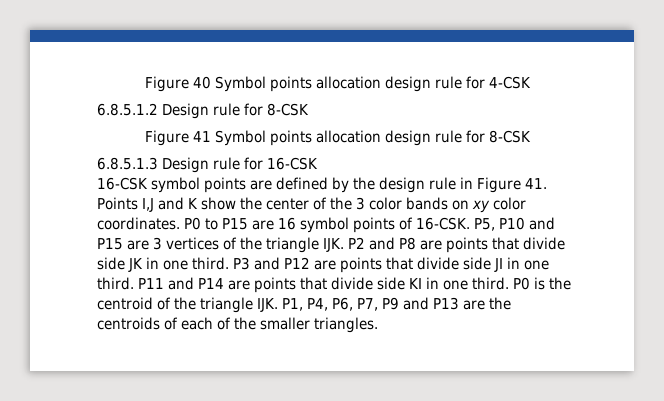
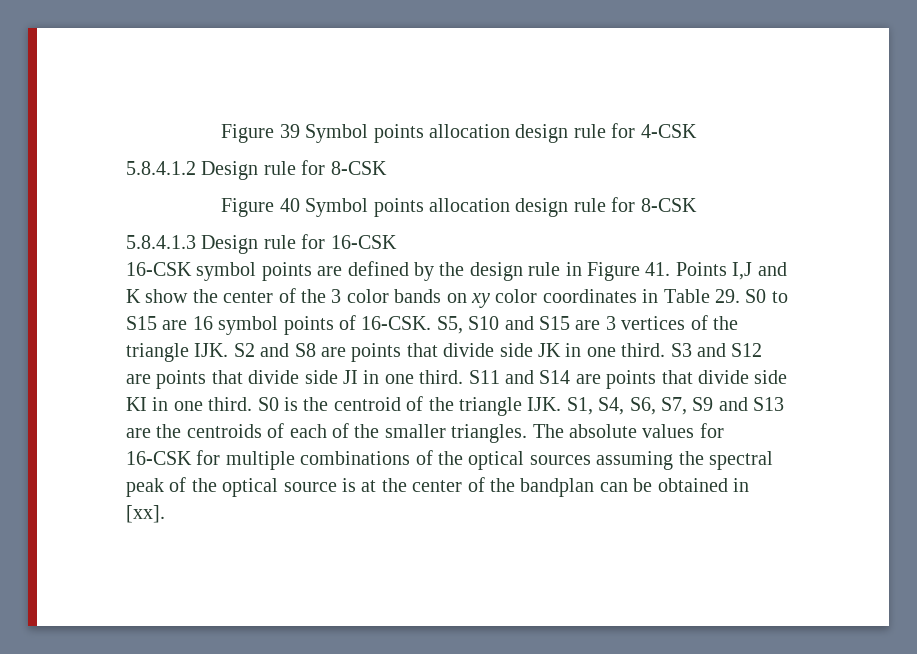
- Figure 40 Symbol points allocation design rule for 4-CSK
- 6.8.5.1.2 Design rule for 8-CSK
- Figure 41 Symbol points allocation design rule for 8-CSK
- 6.8.5.1.3 Design rule for 16-CSK
+ Figure 39 Symbol points allocation design rule for 4-CSK
+ 5.8.4.1.2 Design rule for 8-CSK
+ Figure 40 Symbol points allocation design rule for 8-CSK
+ 5.8.4.1.3 Design rule for 16-CSK
- 16-CSK symbol points are defined by the design rule in Figure 41. Points I,J and K show the center of the 3 color bands on xy color coordinates. P0 to P15 are 16 symbol points of 16-CSK.
+ 16-CSK symbol points are defined by the design rule in Figure 41. Points I,J and K show the center of the 3 color bands on xy color coordinates in Table 29. S0 to S15 are 16 symbol points of 16-CSK.
- P5, P10 and P15 are 3 vertices of the triangle IJK. P2 and P8 are points that divide side JK in one third.
+ S5, S10 and S15 are 3 vertices of the triangle IJK. S2 and S8 are points that divide side JK in one third.
- P3 and P12 are points that divide side JI in one third.
+ S3 and S12 are points that divide side JI in one third.
- P11 and P14 are points that divide side KI in one third.
+ S11 and S14 are points that divide side KI in one third.
- P0 is the centroid of the triangle IJK. P1, P4, P6, P7, P9 and P13 are the centroids of each of the smaller triangles.
+ S0 is the centroid of the triangle IJK. S1, S4, S6, S7, S9 and S13 are the centroids of each of the smaller triangles.
+ The absolute values for 16-CSK for multiple combinations of the optical sources assuming the spectral peak of the optical source is at the center of the bandplan can be obtained in [xx].

